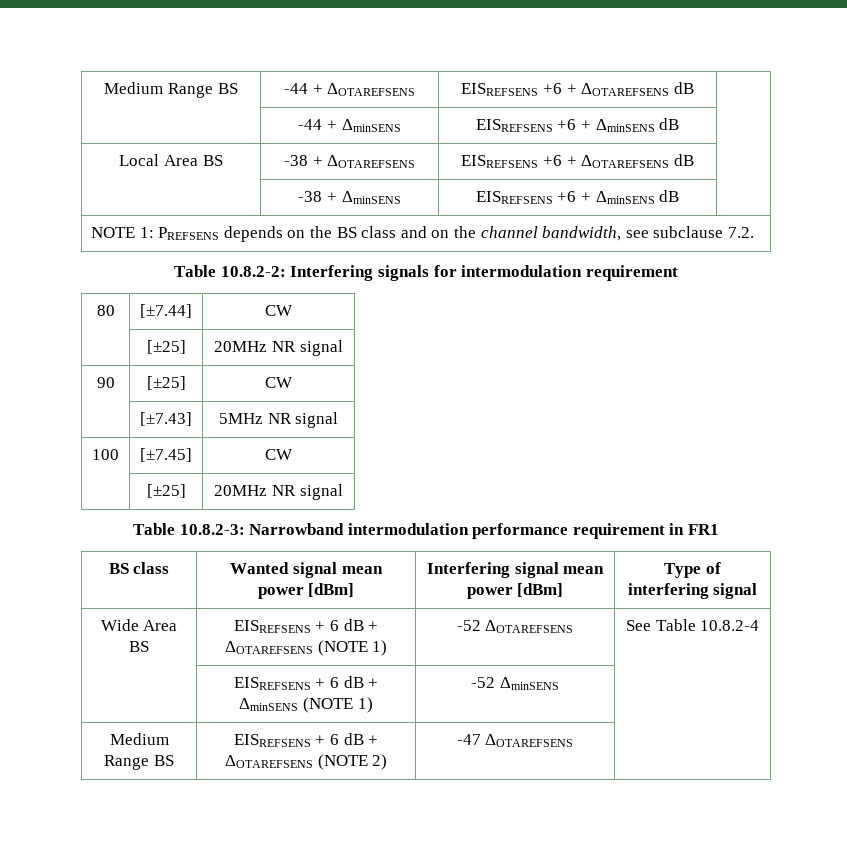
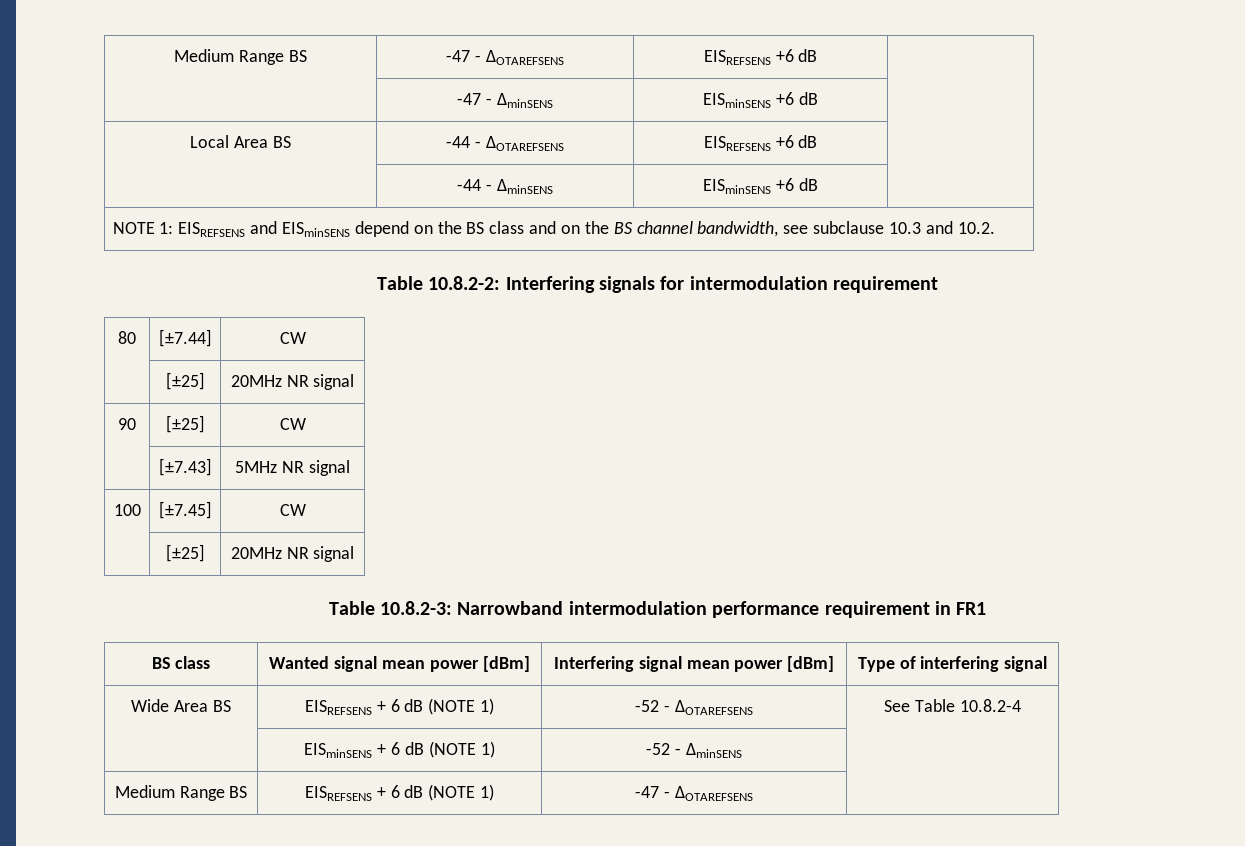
- Medium Range BS | -44 + ΔOTAREFSENS | EISREFSENS +6 + ΔOTAREFSENS dB |
- | -44 + ΔminSENS | EISREFSENS +6 + ΔminSENS dB |
+ Medium Range BS | -47 - ΔOTAREFSENS | EISREFSENS +6 dB |
+ | -47 - ΔminSENS | EISminSENS +6 dB |
- Local Area BS | -38 + ΔOTAREFSENS | EISREFSENS +6 + ΔOTAREFSENS dB |
- | -38 + ΔminSENS | EISREFSENS +6 + ΔminSENS dB |
+ Local Area BS | -44 - ΔOTAREFSENS | EISREFSENS +6 dB |
+ | -44 - ΔminSENS | EISminSENS +6 dB |
- NOTE 1: PREFSENS depends on the BS class and on the channel bandwidth, see subclause 7.2.
+ NOTE 1: EISREFSENS and EISminSENS depend on the BS class and on the BS channel bandwidth, see subclause 10.3 and 10.2.
- Wide Area BS | EISREFSENS + 6 dB + ΔOTAREFSENS (NOTE 1) | -52 ΔOTAREFSENS | See Table 10.8.2-4
+ Wide Area BS | EISREFSENS + 6 dB (NOTE 1) | -52 - ΔOTAREFSENS | See Table 10.8.2-4
- | EISREFSENS + 6 dB + ΔminSENS (NOTE 1) | -52 ΔminSENS |
+ | EISminSENS + 6 dB (NOTE 1) | -52 - ΔminSENS |
- Medium Range BS | EISREFSENS + 6 dB + ΔOTAREFSENS (NOTE 2) | -47 ΔOTAREFSENS |
+ Medium Range BS | EISREFSENS + 6 dB (NOTE 1) | -47 - ΔOTAREFSENS |

